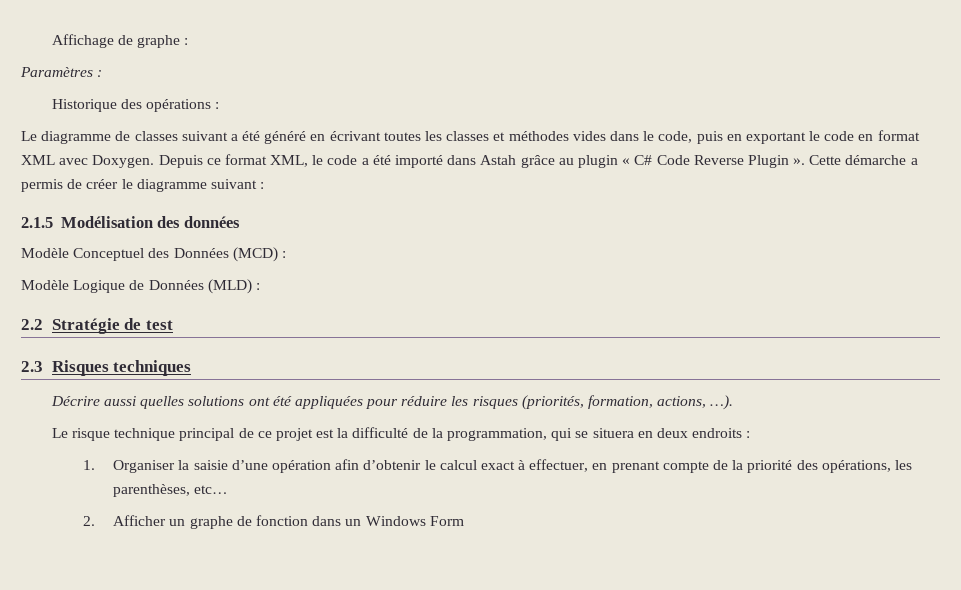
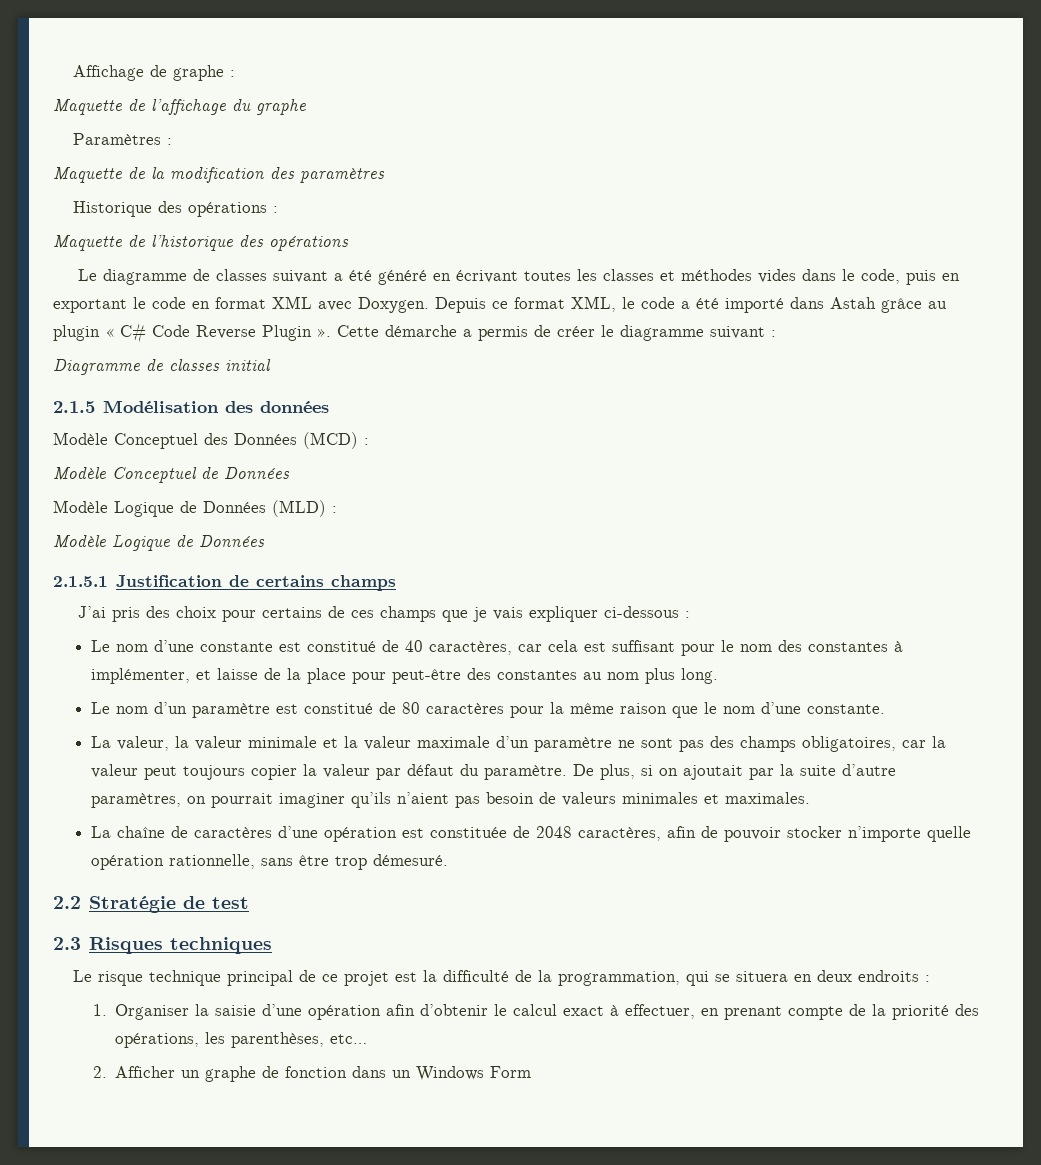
+ Maquette de l’affichage du graphe
  Paramètres :
+ Maquette de la modification des paramètres
+ Maquette de l’historique des opérations
+ Diagramme de classes initial
+ Modèle Conceptuel de Données
  Modèle Logique de Données (MLD) :
+ Modèle Logique de Données
+ 2.1.5.1 Justification de certains champs
+ J’ai pris des choix pour certains de ces champs que je vais expliquer ci-dessous :
+ Le nom d’une constante est constitué de 40 caractères, car cela est suffisant pour le nom des constantes à implémenter, et laisse de la place pour peut-être des constantes au nom plus long.
+ Le nom d’un paramètre est constitué de 80 caractères pour la même raison que le nom d’une constante.
+ La valeur, la valeur minimale et la valeur maximale d’un paramètre ne sont pas des champs obligatoires, car la valeur peut toujours copier la valeur par défaut du paramètre. De plus, si on ajoutait par la suite d’autre paramètres, on pourrait imaginer qu’ils n’aient pas besoin de valeurs minimales et maximales.
+ La chaîne de caractères d’une opération est constituée de 2048 caractères, afin de pouvoir stocker n’importe quelle opération rationnelle, sans être trop démesuré.
- Décrire aussi quelles solutions ont été appliquées pour réduire les risques (priorités, formation, actions, …).

